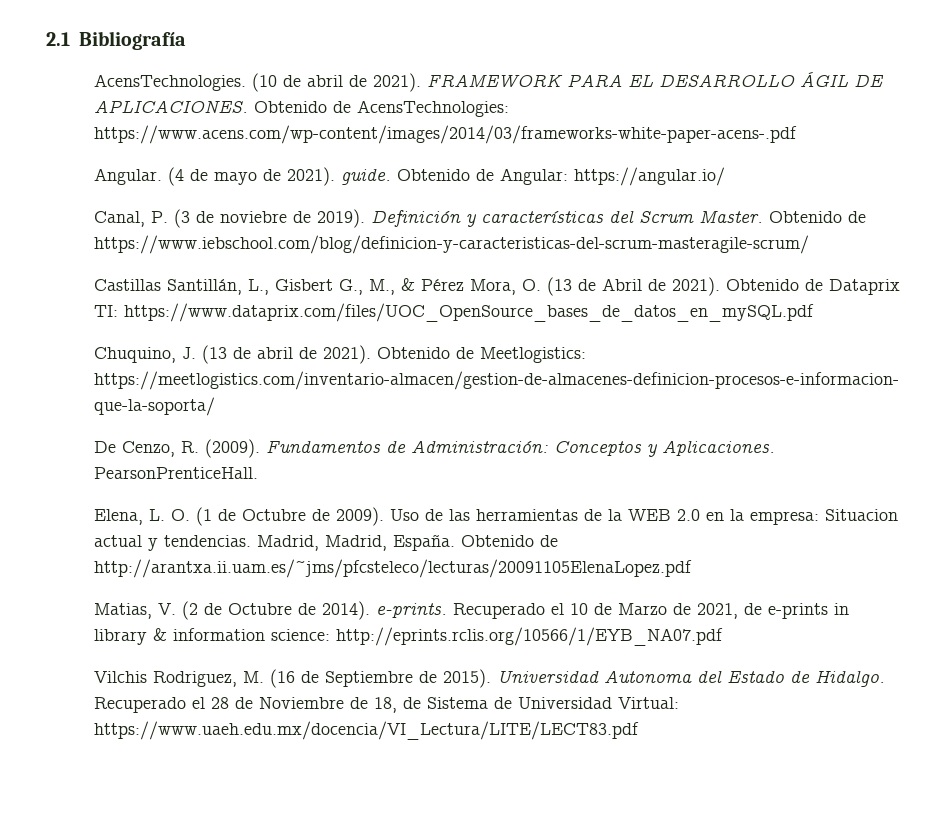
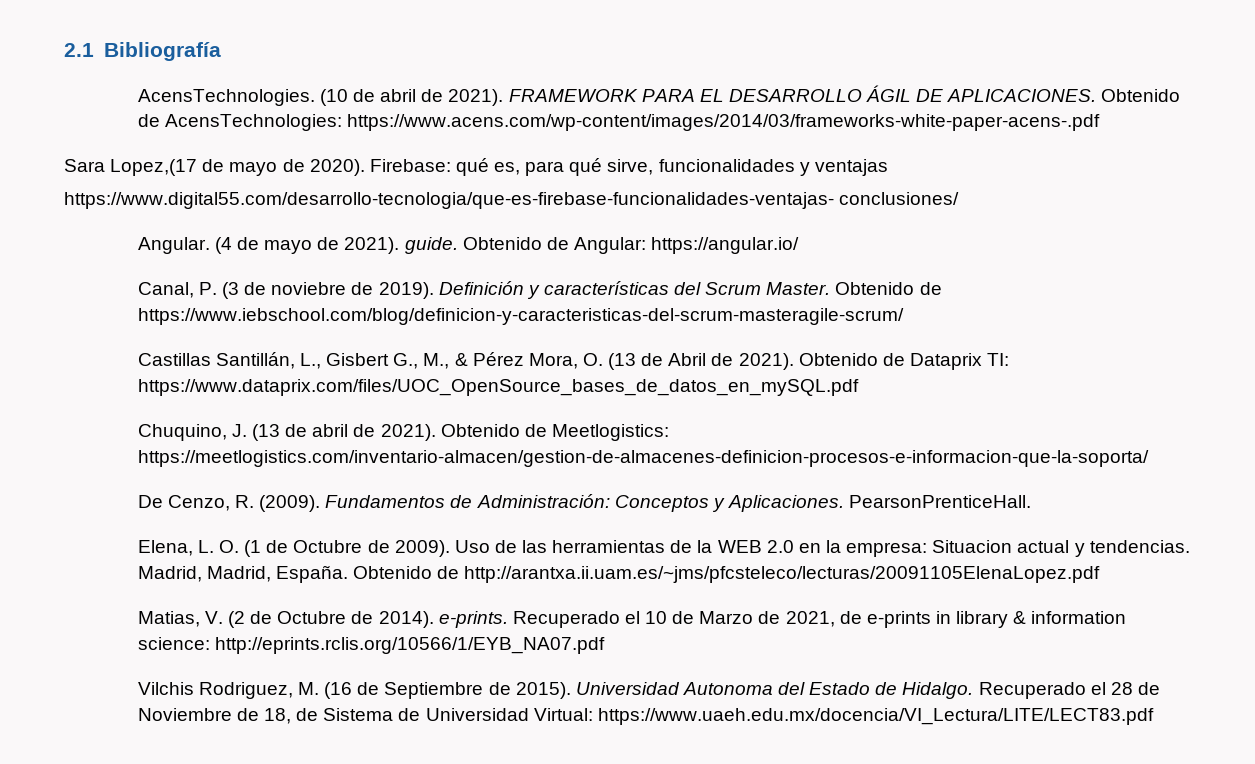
+ Sara Lopez,(17 de mayo de 2020). Firebase: qué es, para qué sirve, funcionalidades y ventajas
+ https://www.digital55.com/desarrollo-tecnologia/que-es-firebase-funcionalidades-ventajas- conclusiones/

